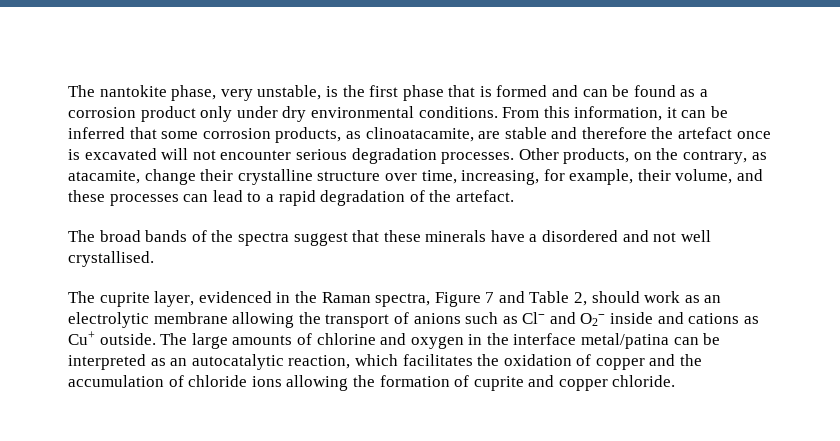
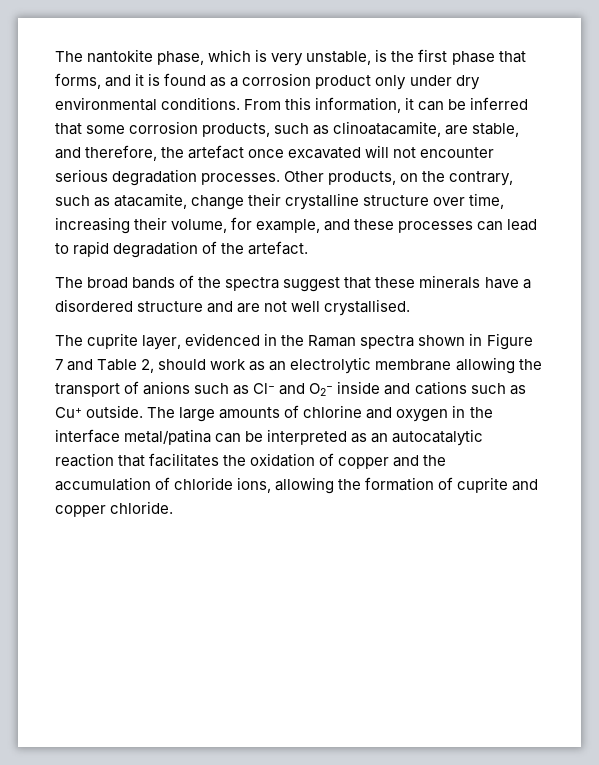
- The nantokite phase, very unstable, is the first phase that is formed and can be found as a corrosion product only under dry environmental conditions.
+ The nantokite phase, which is very unstable, is the first phase that forms, and it is found as a corrosion product only under dry environmental conditions.
- From this information, it can be inferred that some corrosion products, as clinoatacamite, are stable and therefore the artefact once is excavated will not encounter serious degradation processes.
+ From this information, it can be inferred that some corrosion products, such as clinoatacamite, are stable, and therefore, the artefact once excavated will not encounter serious degradation processes.
- Other products, on the contrary, as atacamite, change their crystalline structure over time, increasing, for example, their volume, and these processes can lead to a rapid degradation of the artefact.
+ Other products, on the contrary, such as atacamite, change their crystalline structure over time, increasing their volume, for example, and these processes can lead to rapid degradation of the artefact.
- The broad bands of the spectra suggest that these minerals have a disordered and not well crystallised.
+ The broad bands of the spectra suggest that these minerals have a disordered structure and are not well crystallised.
- The cuprite layer, evidenced in the Raman spectra, Figure 7 and Table 2, should work as an electrolytic membrane allowing the transport of anions such as Cl− and O2− inside and cations as Cu+ outside.
+ The cuprite layer, evidenced in the Raman spectra shown in Figure 7 and Table 2, should work as an electrolytic membrane allowing the transport of anions such as Cl− and O2− inside and cations such as Cu+ outside.
- The large amounts of chlorine and oxygen in the interface metal/patina can be interpreted as an autocatalytic reaction, which facilitates the oxidation of copper and the accumulation of chloride ions allowing the formation of cuprite and copper chloride.
+ The large amounts of chlorine and oxygen in the interface metal/patina can be interpreted as an autocatalytic reaction that facilitates the oxidation of copper and the accumulation of chloride ions, allowing the formation of cuprite and copper chloride.

